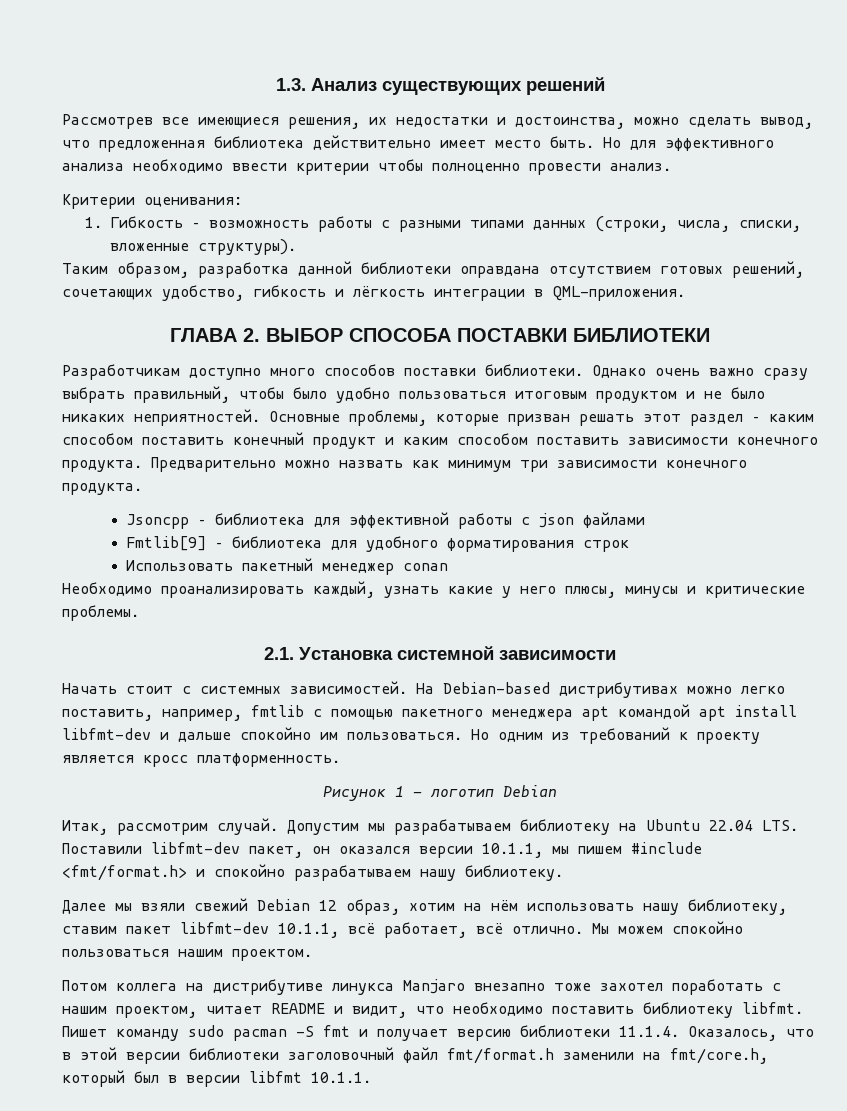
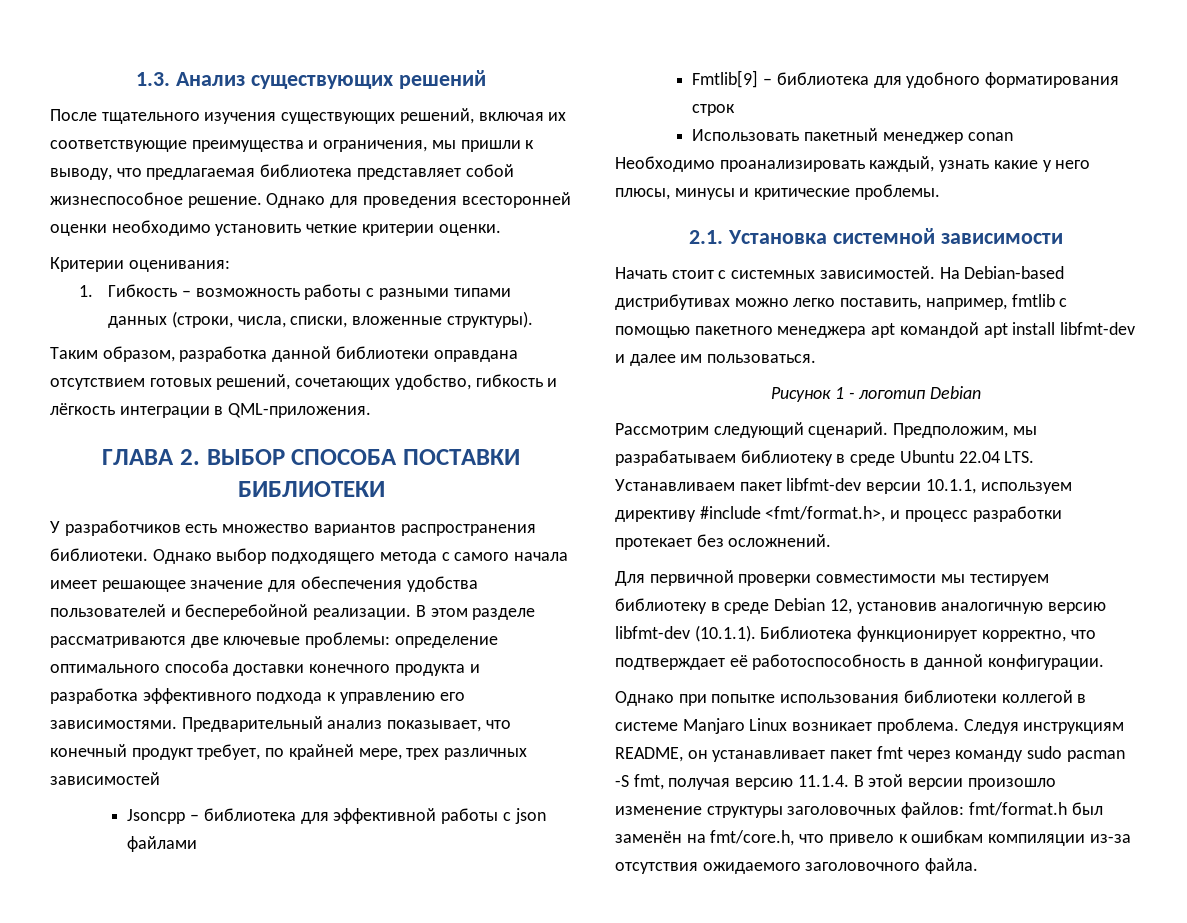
- Рассмотрев все имеющиеся решения, их недостатки и достоинства, можно сделать вывод, что предложенная библиотека действительно имеет место быть. Но для эффективного анализа необходимо ввести критерии чтобы полноценно провести анализ.
+ После тщательного изучения существующих решений, включая их соответствующие преимущества и ограничения, мы пришли к выводу, что предлагаемая библиотека представляет собой жизнеспособное решение. Однако для проведения всесторонней оценки необходимо установить четкие критерии оценки.
- Разработчикам доступно много способов поставки библиотеки. Однако очень важно сразу выбрать правильный, чтобы было удобно пользоваться итоговым продуктом и не было никаких неприятностей. Основные проблемы, которые призван решать этот раздел – каким способом поставить конечный продукт и каким способом поставить зависимости конечного продукта. Предварительно можно назвать как минимум три зависимости конечного продукта.
+ У разработчиков есть множество вариантов распространения библиотеки. Однако выбор подходящего метода с самого начала имеет решающее значение для обеспечения удобства пользователей и бесперебойной реализации. В этом разделе рассматриваются две ключевые проблемы: определение оптимального способа доставки конечного продукта и разработка эффективного подхода к управлению его зависимостями. Предварительный анализ показывает, что конечный продукт требует, по крайней мере, трех различных зависимостей
- На Debian-based дистрибутивах можно легко поставить, например, fmtlib с помощью пакетного менеджера apt командой apt install libfmt-dev и дальше спокойно им пользоваться. Но одним из требований к проекту является кросс платформенность.
+ На Debian-based дистрибутивах можно легко поставить, например, fmtlib с помощью пакетного менеджера apt командой apt install libfmt-dev и далее им пользоваться.
- Итак, рассмотрим случай. Допустим мы разрабатываем библиотеку на Ubuntu 22.04 LTS. Поставили libfmt-dev пакет, он оказался версии 10.1.1, мы пишем #include <fmt/format.h> и спокойно разрабатываем нашу библиотеку.
- Далее мы взяли свежий Debian 12 образ, хотим на нём использовать нашу библиотеку, ставим пакет libfmt-dev 10.1.1, всё работает, всё отлично. Мы можем спокойно пользоваться нашим проектом.
- Потом коллега на дистрибутиве линукса Manjaro внезапно тоже захотел поработать с нашим проектом, читает README и видит, что необходимо поставить библиотеку libfmt. Пишет команду sudo pacman -S fmt и получает версию библиотеки 11.1.4. Оказалось, что в этой версии библиотеки заголовочный файл fmt/format.h заменили на fmt/core.h, который был в версии libfmt 10.1.1.
+ Рассмотрим следующий сценарий. Предположим, мы разрабатываем библиотеку в среде Ubuntu 22.04 LTS. Устанавливаем пакет libfmt-dev версии 10.1.1, используем директиву #include <fmt/format.h>, и процесс разработки протекает без осложнений.
+ Для первичной проверки совместимости мы тестируем библиотеку в среде Debian 12, установив аналогичную версию libfmt-dev (10.1.1). Библиотека функционирует корректно, что подтверждает её работоспособность в данной конфигурации.
+ Однако при попытке использования библиотеки коллегой в системе Manjaro Linux возникает проблема. Следуя инструкциям README, он устанавливает пакет fmt через команду sudo pacman -S fmt, получая версию 11.1.4. В этой версии произошло изменение структуры заголовочных файлов: fmt/format.h был заменён на fmt/core.h, что привело к ошибкам компиляции из-за отсутствия ожидаемого заголовочного файла.

